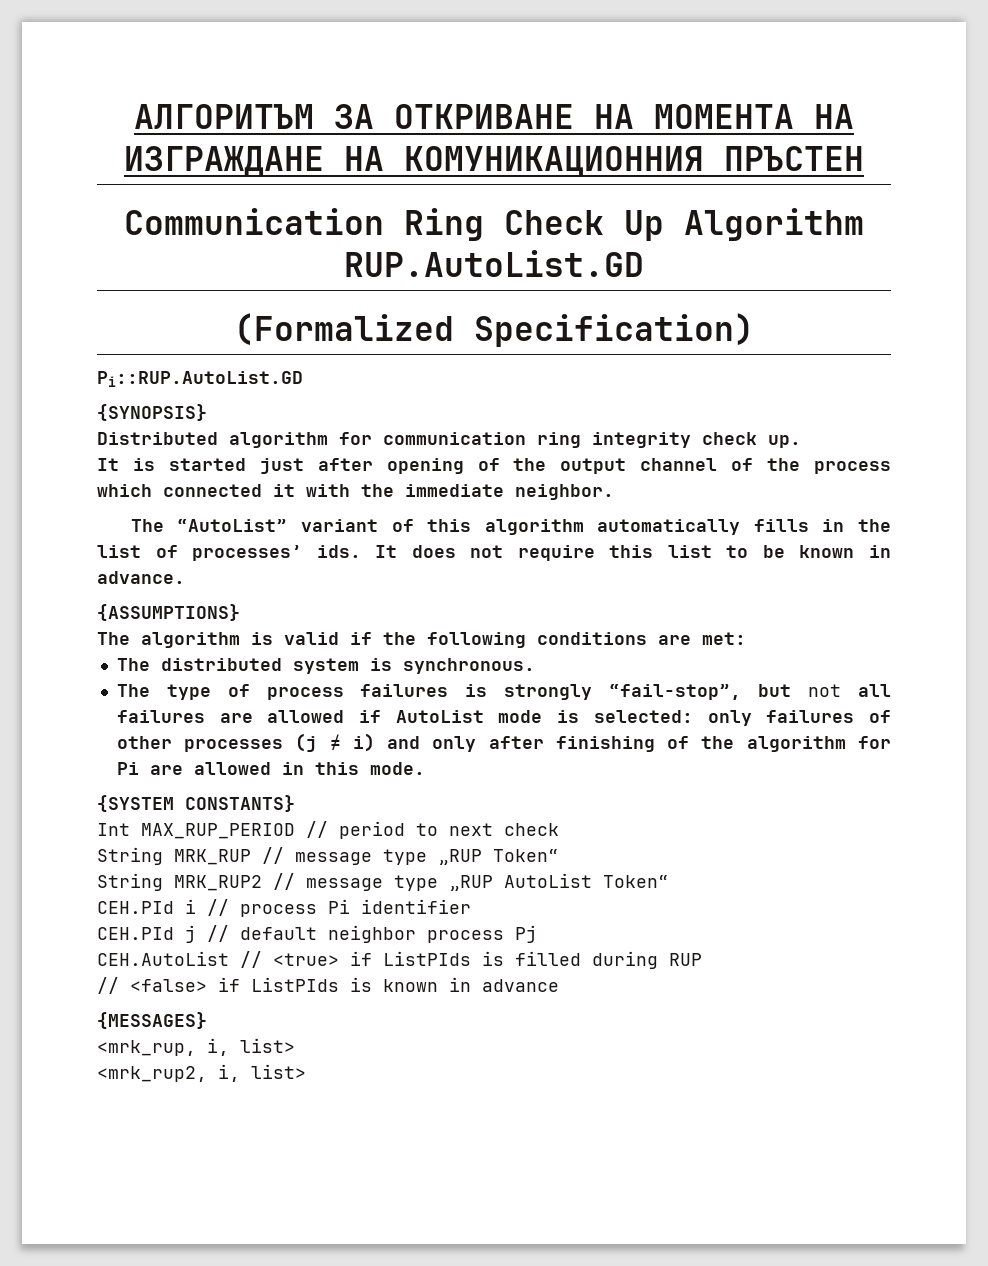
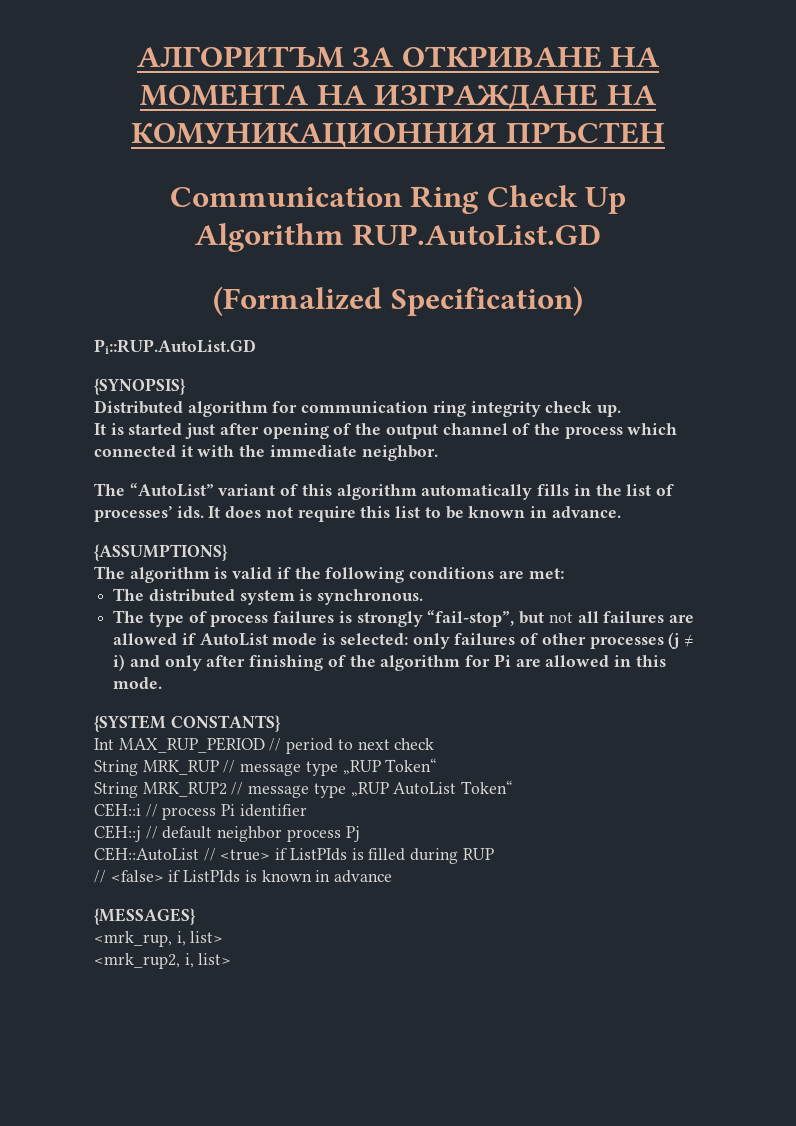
- CEH.PId i // process Pi identifier
+ CEH::i // process Pi identifier
- CEH.PId j // default neighbor process Pj
+ CEH::j // default neighbor process Pj
- CEH.AutoList // <true> if ListPIds is filled during RUP
+ CEH::AutoList // <true> if ListPIds is filled during RUP

